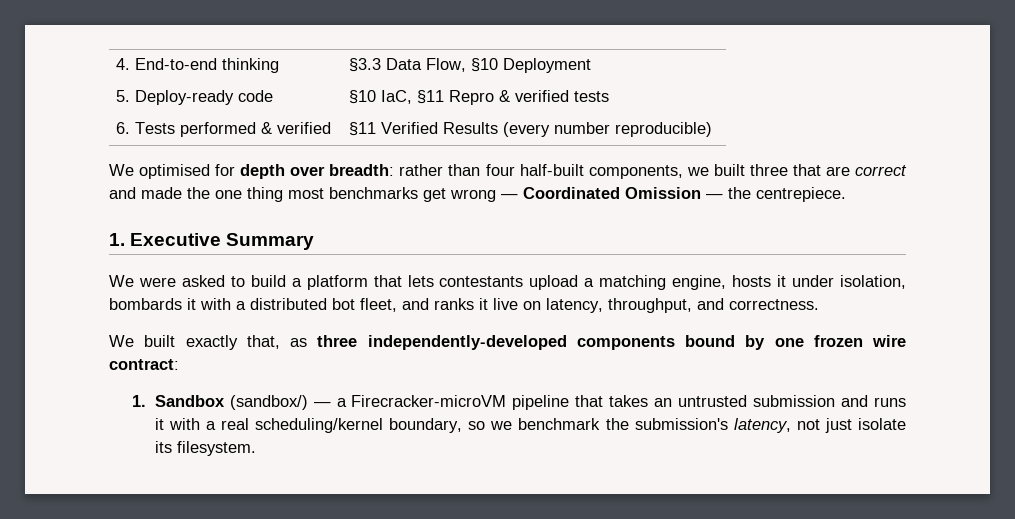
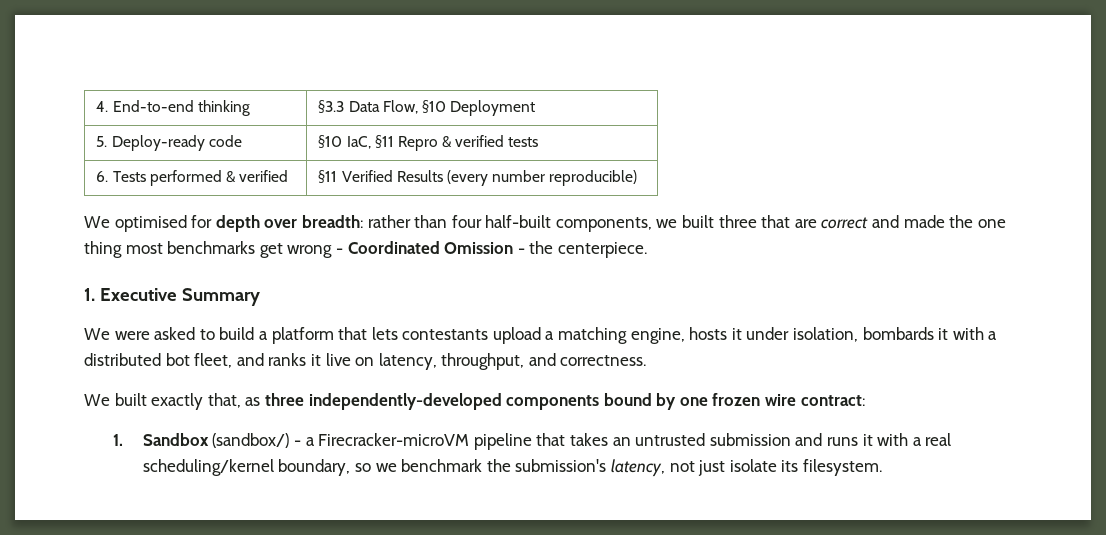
- We optimised for depth over breadth: rather than four half-built components, we built three that are correct and made the one thing most benchmarks get wrong — Coordinated Omission — the centrepiece.
+ We optimised for depth over breadth: rather than four half-built components, we built three that are correct and made the one thing most benchmarks get wrong - Coordinated Omission - the centerpiece.
- 1. Sandbox (sandbox/) — a Firecracker-microVM pipeline that takes an untrusted submission and runs it with a real scheduling/kernel boundary, so we benchmark the submission's latency, not just isolate its filesystem.
+ 1. Sandbox (sandbox/) - a Firecracker-microVM pipeline that takes an untrusted submission and runs it with a real scheduling/kernel boundary, so we benchmark the submission's latency, not just isolate its filesystem.

